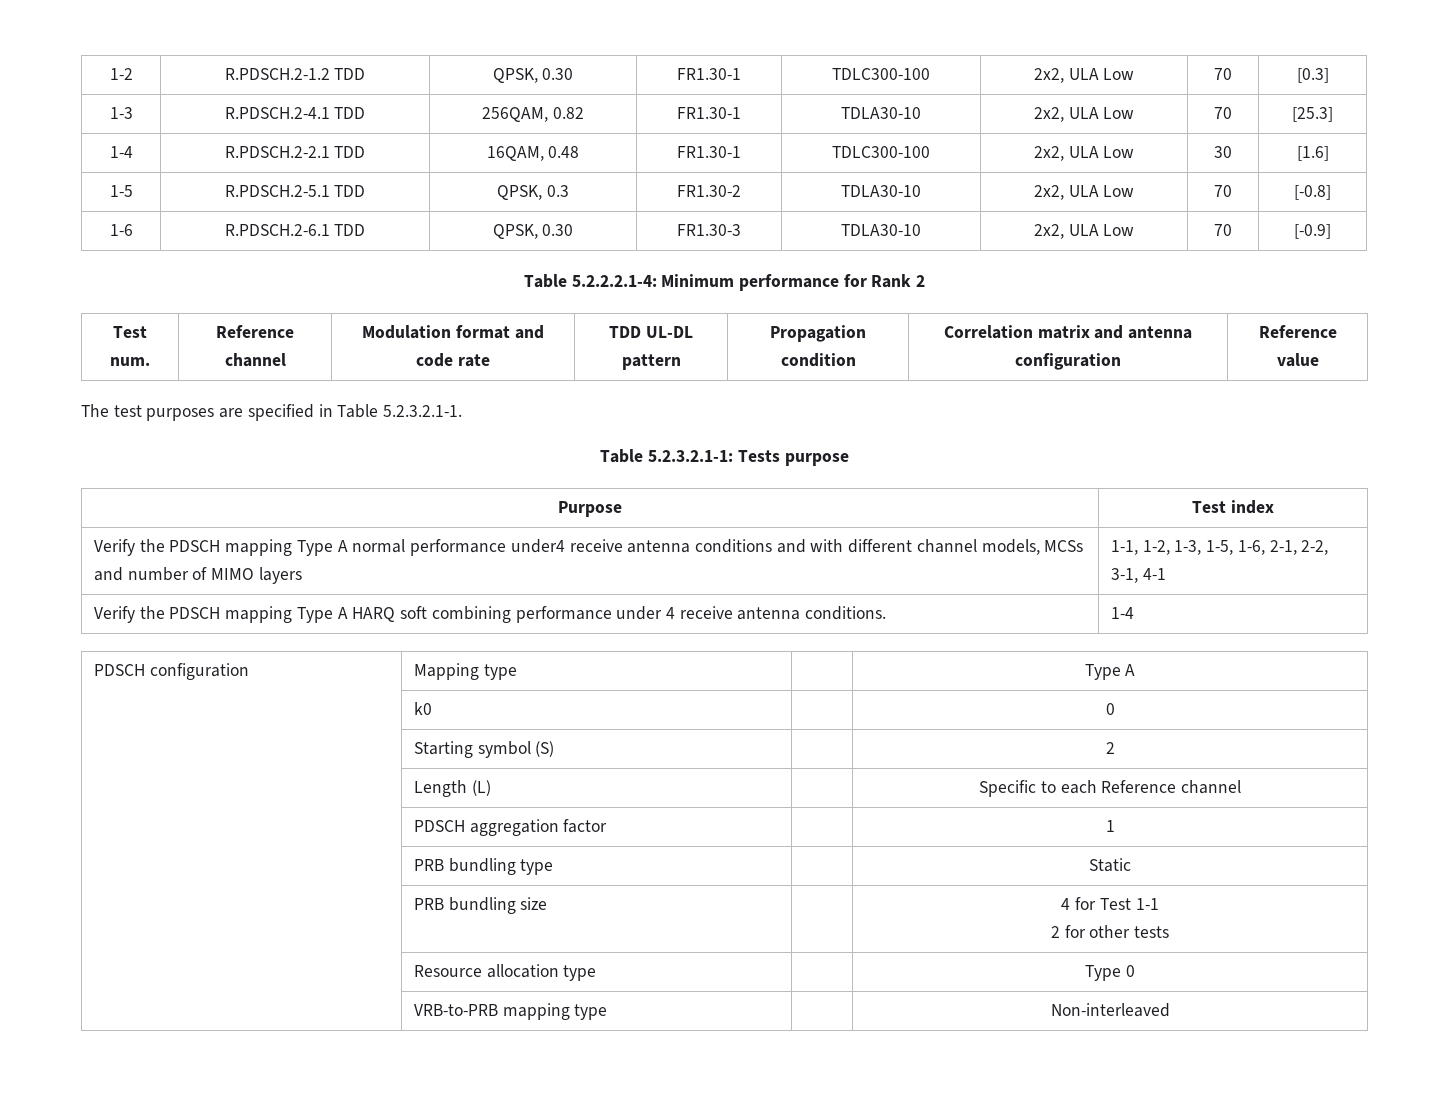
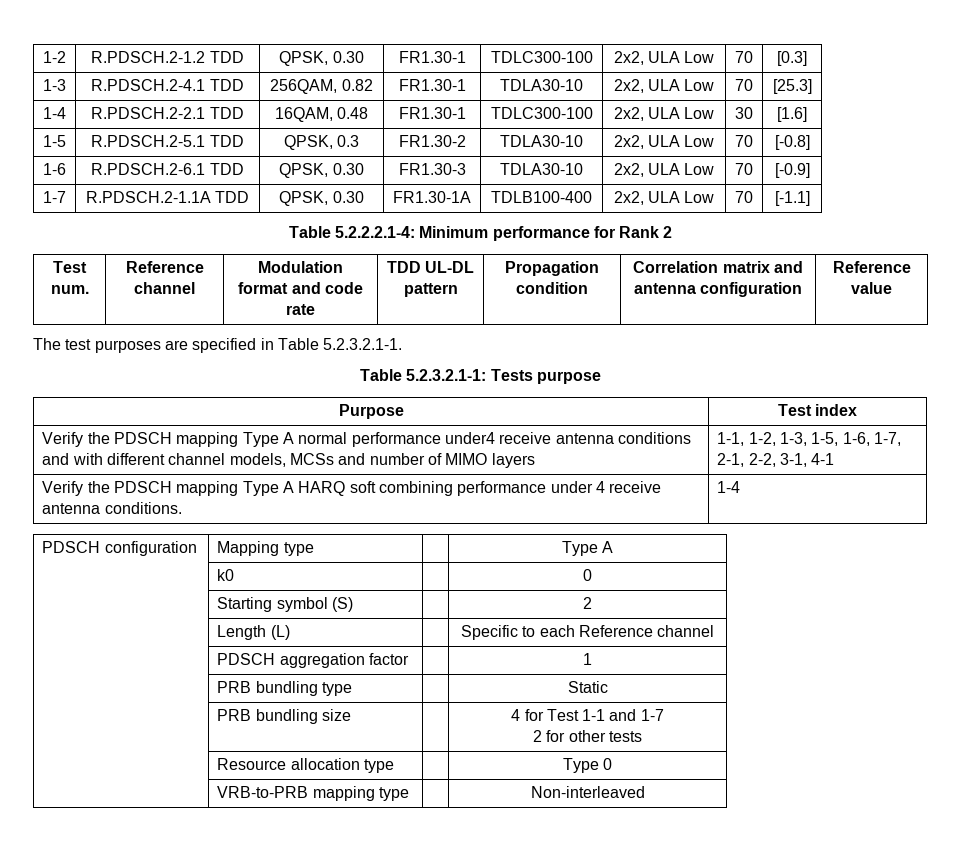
+ 1-7 | R.PDSCH.2-1.1A TDD | QPSK, 0.30 | FR1.30-1A | TDLB100-400 | 2x2, ULA Low | 70 | [-1.1]
- Verify the PDSCH mapping Type A normal performance under4 receive antenna conditions and with different channel models, MCSs and number of MIMO layers | 1-1, 1-2, 1-3, 1-5, 1-6, 2-1, 2-2, 3-1, 4-1
+ Verify the PDSCH mapping Type A normal performance under4 receive antenna conditions and with different channel models, MCSs and number of MIMO layers | 1-1, 1-2, 1-3, 1-5, 1-6, 1-7, 2-1, 2-2, 3-1, 4-1
- | PRB bundling size | | 4 for Test 1-1
+ | PRB bundling size | | 4 for Test 1-1 and 1-7

